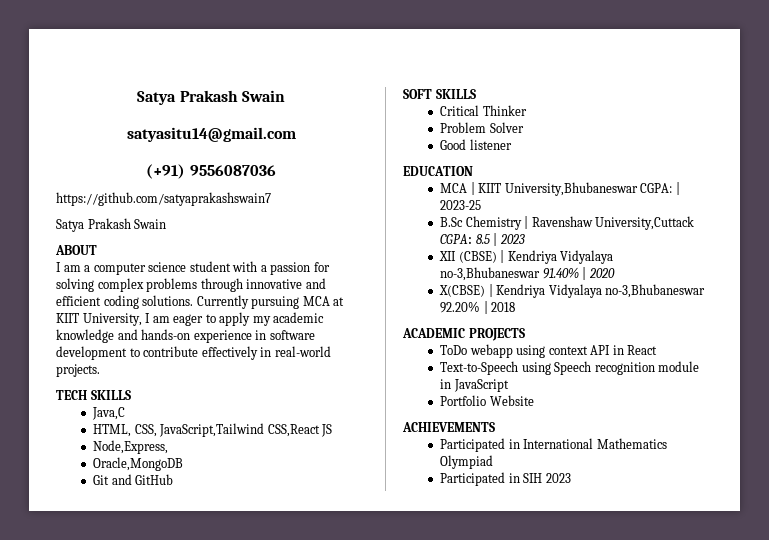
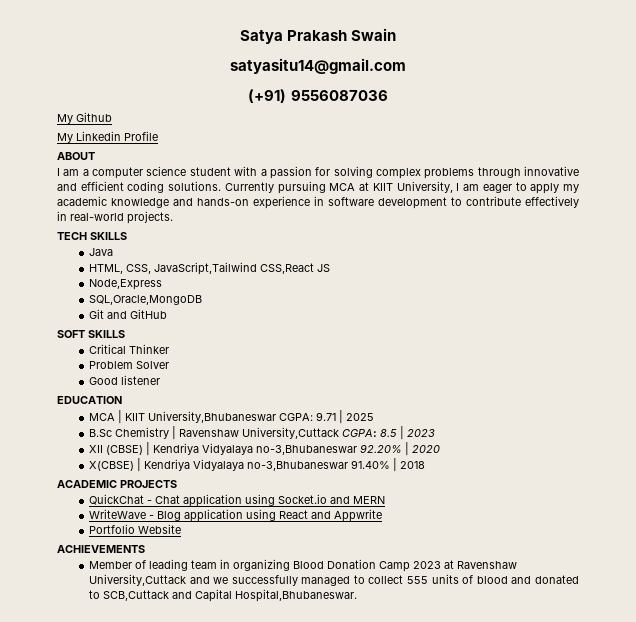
- https://github.com/satyaprakashswain7
- Satya Prakash Swain
+ My Github
+ My Linkedin Profile
- Java,C
+ Java
- Node,Express,
- Oracle,MongoDB
+ Node,Express
+ SQL,Oracle,MongoDB
- MCA | KIIT University,Bhubaneswar CGPA: | 2023-25
+ MCA | KIIT University,Bhubaneswar CGPA: 9.71 | 2025
- XII (CBSE) | Kendriya Vidyalaya no-3,Bhubaneswar 91.40% | 2020
+ XII (CBSE) | Kendriya Vidyalaya no-3,Bhubaneswar 92.20% | 2020
- X(CBSE) | Kendriya Vidyalaya no-3,Bhubaneswar 92.20% | 2018
+ X(CBSE) | Kendriya Vidyalaya no-3,Bhubaneswar 91.40% | 2018
- ToDo webapp using context API in React
- Text-to-Speech using Speech recognition module in JavaScript
+ QuickChat - Chat application using Socket.io and MERN
+ WriteWave - Blog application using React and Appwrite
  Portfolio Website
  ACHIEVEMENTS
- Participated in International Mathematics Olympiad
- Participated in SIH 2023
+ Member of leading team in organizing Blood Donation Camp 2023 at Ravenshaw University,Cuttack and we successfully managed to collect 555 units of blood and donated to SCB,Cuttack and Capital Hospital,Bhubaneswar.

